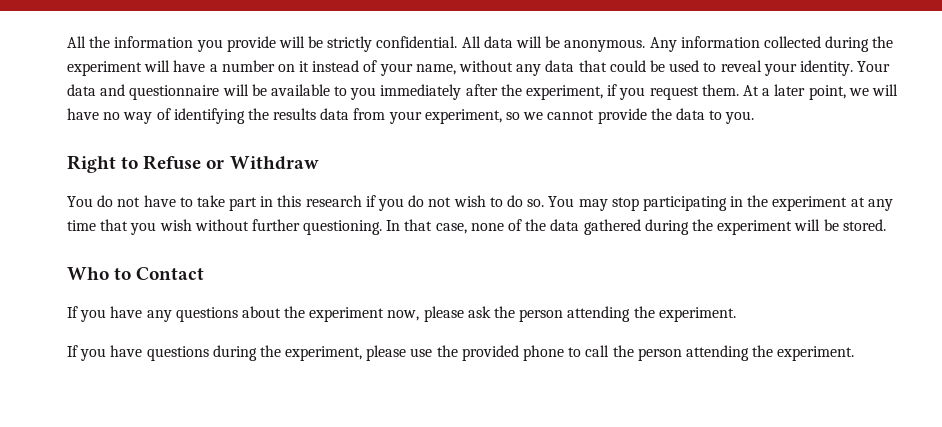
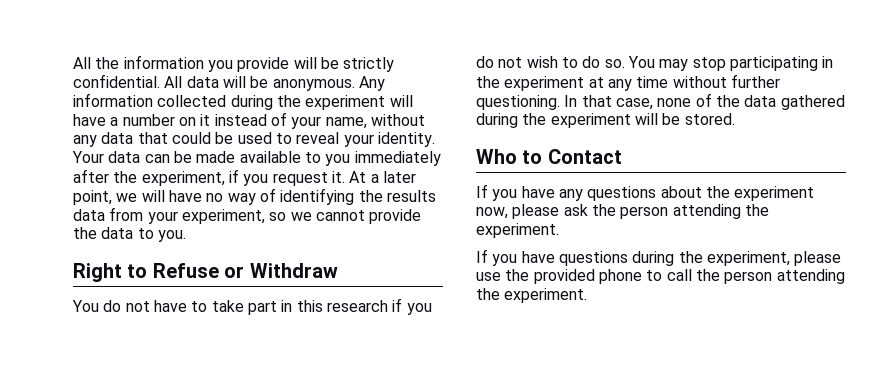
- Your data and questionnaire will be available to you immediately after the experiment, if you request them.
+ Your data can be made available to you immediately after the experiment, if you request it.
- You may stop participating in the experiment at any time that you wish without further questioning.
+ You may stop participating in the experiment at any time without further questioning.

